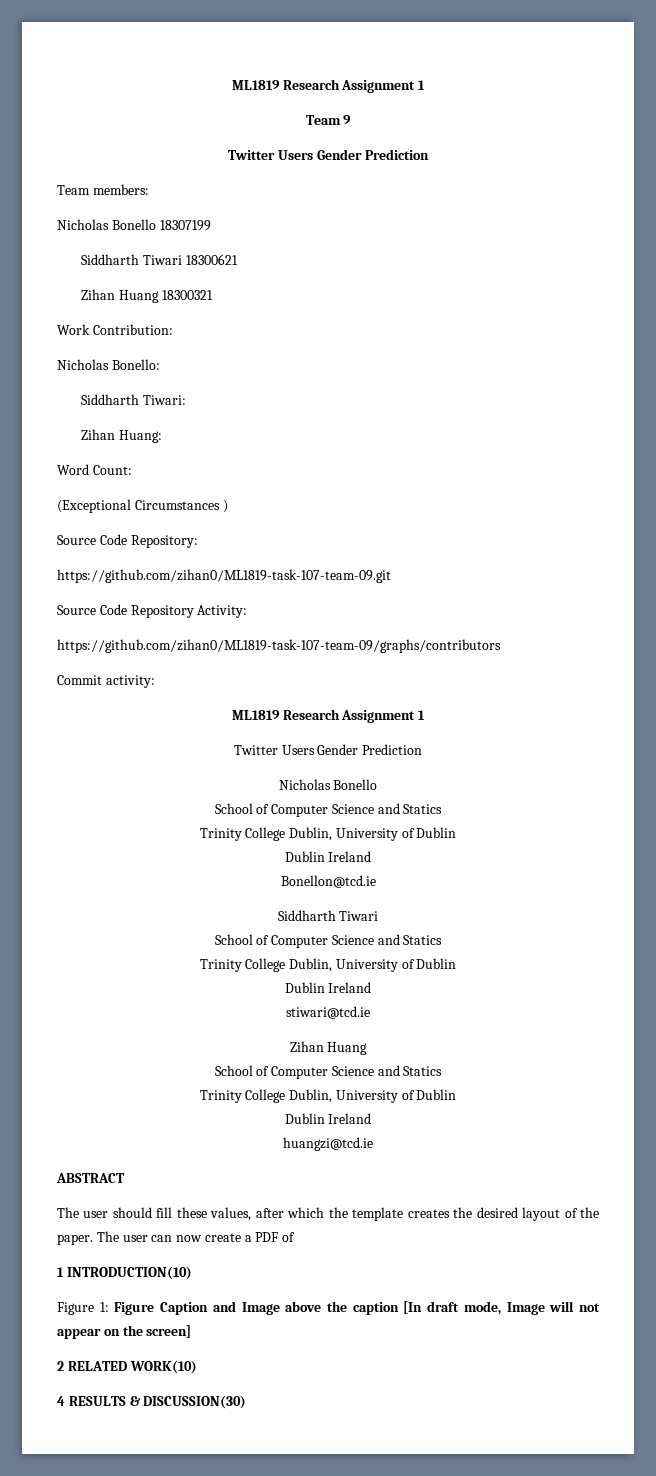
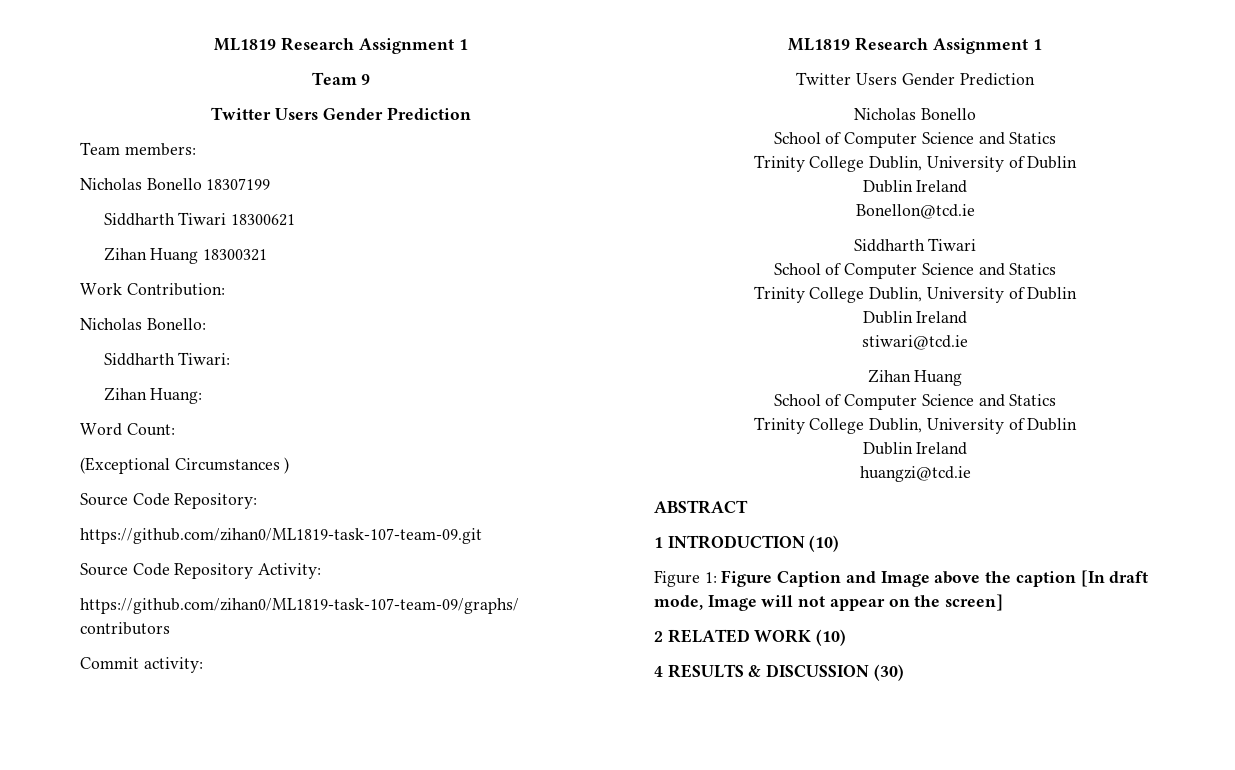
- The user should fill these values, after which the template creates the desired layout of the paper. The user can now create a PDF of
- 1 INTRODUCTION(10)
+ 1 INTRODUCTION (10)
- 2 RELATED WORK(10)
+ 2 RELATED WORK (10)
- 4 RESULTS & DISCUSSION(30)
+ 4 RESULTS & DISCUSSION (30)

